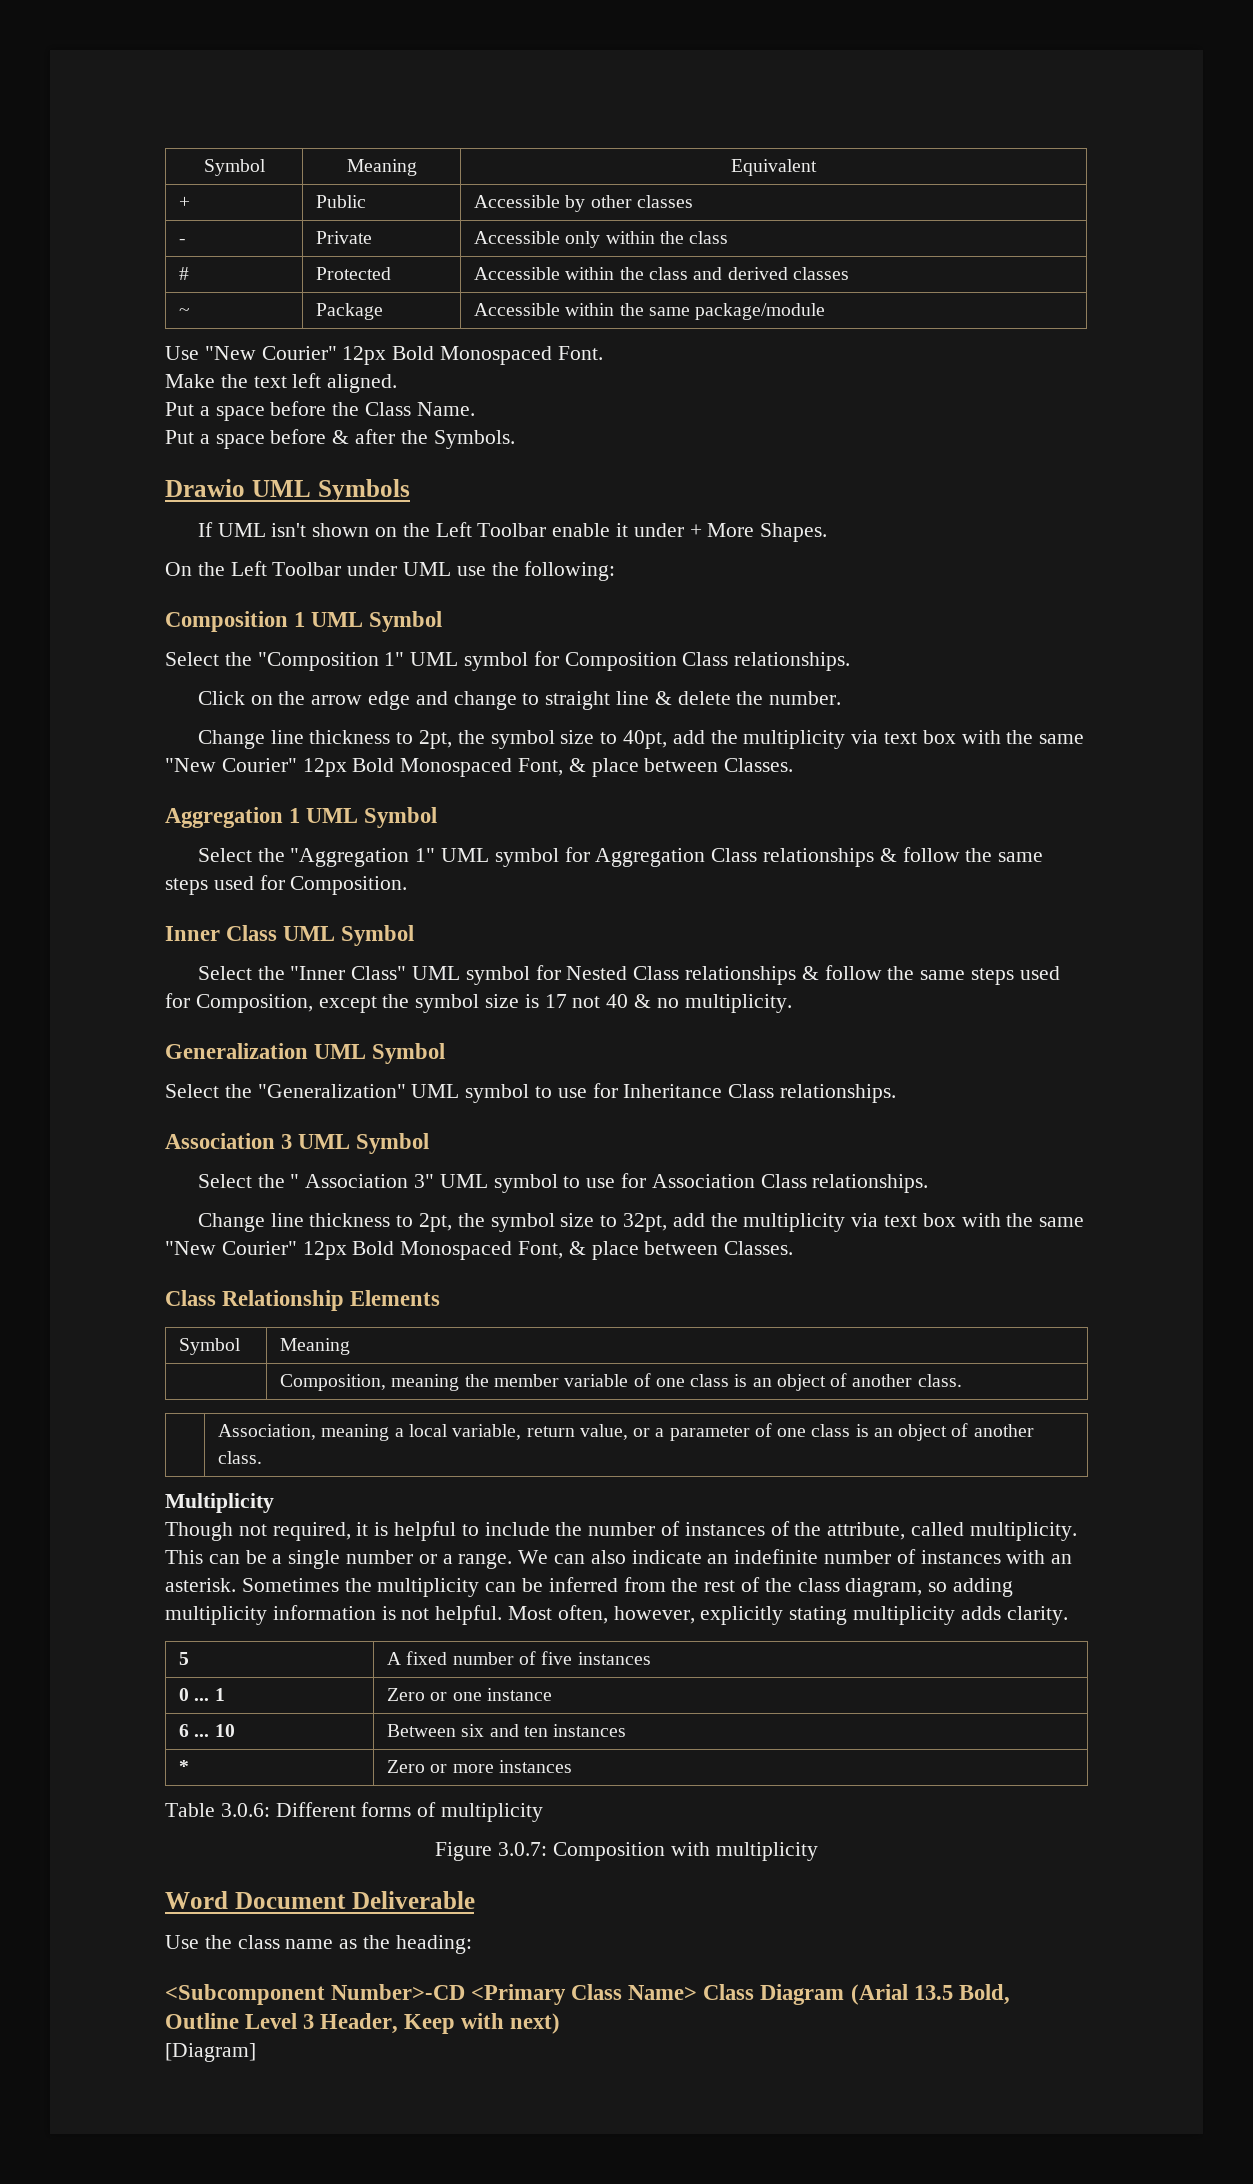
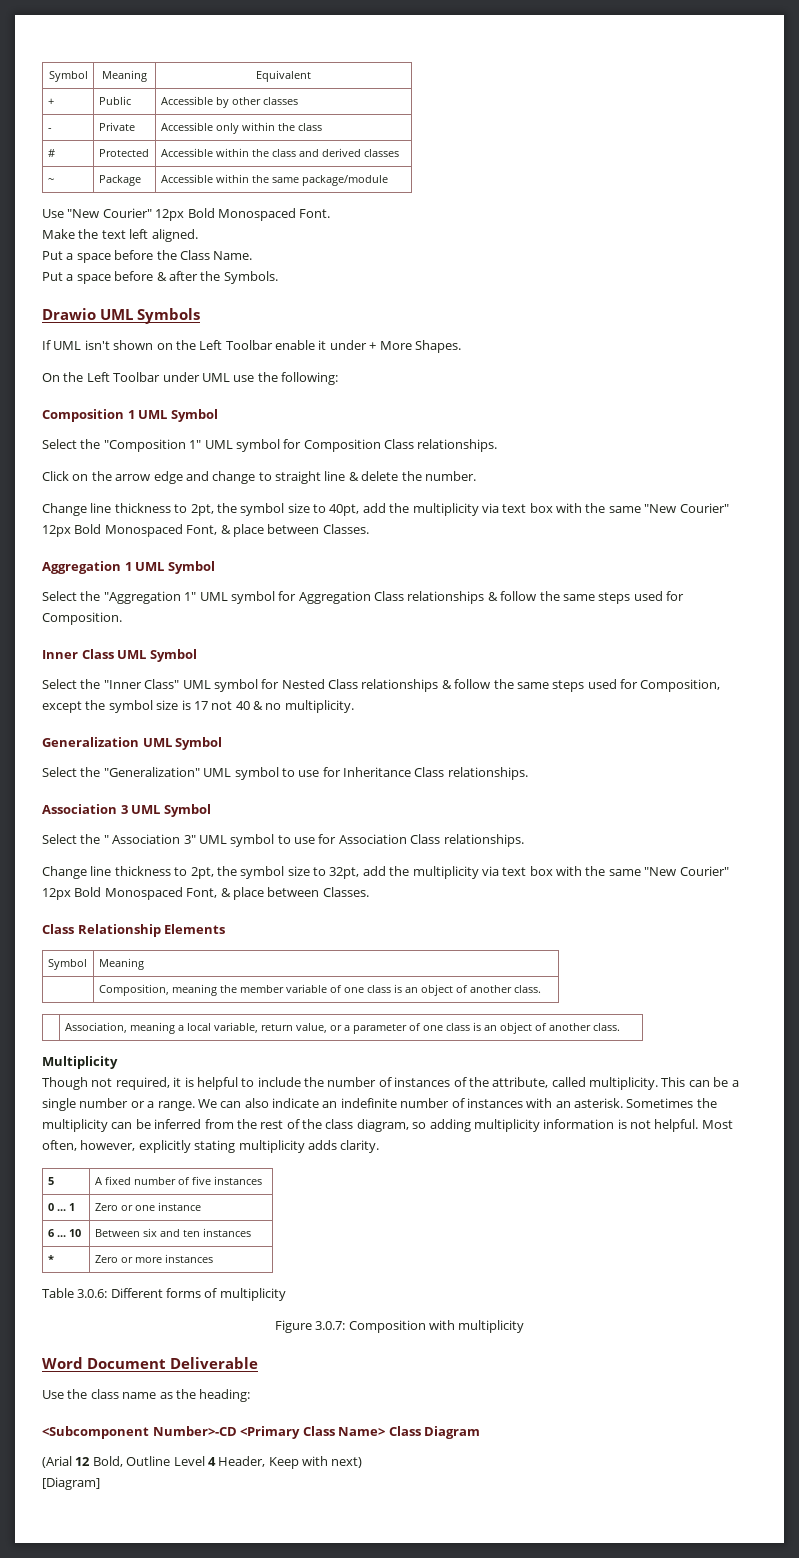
- <Subcomponent Number>-CD <Primary Class Name> Class Diagram (Arial 13.5 Bold, Outline Level 3 Header, Keep with next)
+ <Subcomponent Number>-CD <Primary Class Name> Class Diagram
+ (Arial 12 Bold, Outline Level 4 Header, Keep with next)

